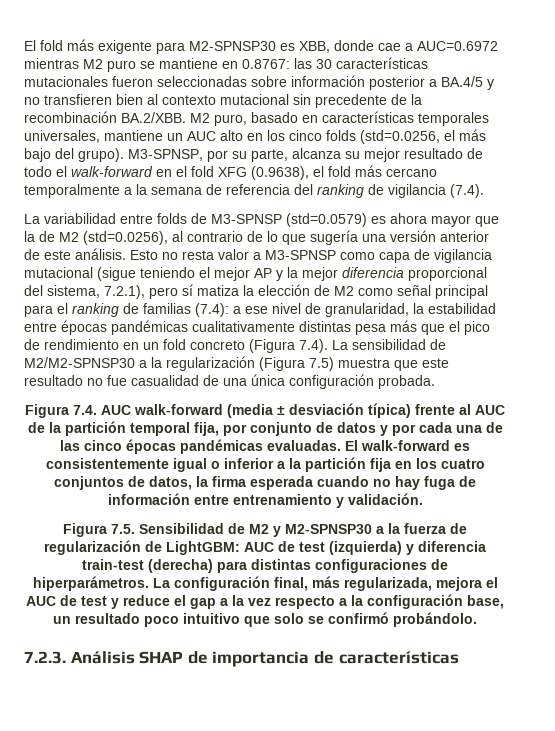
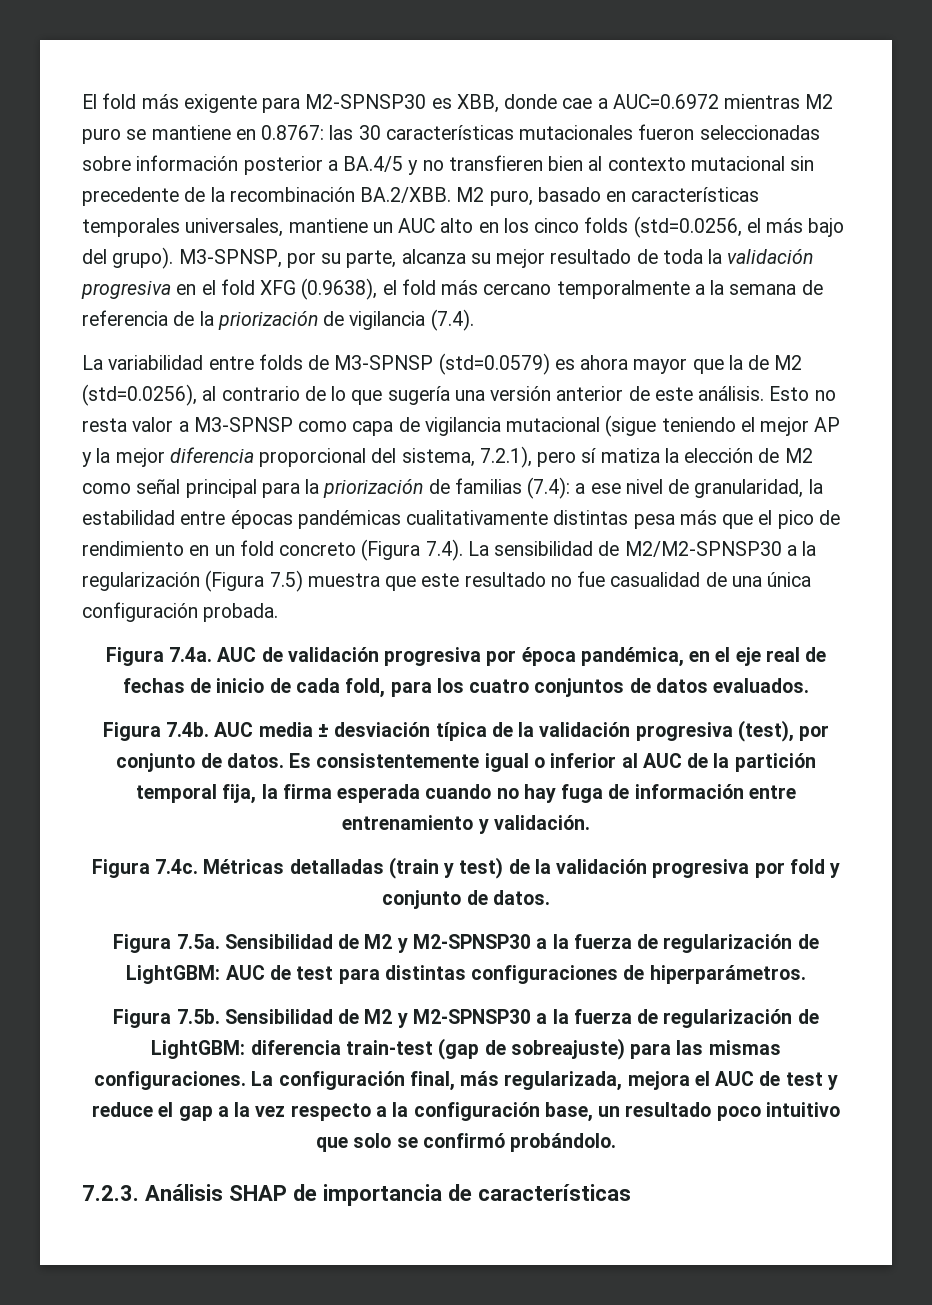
- M3-SPNSP, por su parte, alcanza su mejor resultado de todo el walk-forward en el fold XFG (0.9638), el fold más cercano temporalmente a la semana de referencia del ranking de vigilancia (7.4).
+ M3-SPNSP, por su parte, alcanza su mejor resultado de toda la validación progresiva en el fold XFG (0.9638), el fold más cercano temporalmente a la semana de referencia de la priorización de vigilancia (7.4).
- Esto no resta valor a M3-SPNSP como capa de vigilancia mutacional (sigue teniendo el mejor AP y la mejor diferencia proporcional del sistema, 7.2.1), pero sí matiza la elección de M2 como señal principal para el ranking de familias (7.4):
+ Esto no resta valor a M3-SPNSP como capa de vigilancia mutacional (sigue teniendo el mejor AP y la mejor diferencia proporcional del sistema, 7.2.1), pero sí matiza la elección de M2 como señal principal para la priorización de familias (7.4):
- Figura 7.4. AUC walk-forward (media ± desviación típica) frente al AUC de la partición temporal fija, por conjunto de datos y por cada una de las cinco épocas pandémicas evaluadas. El walk-forward es consistentemente igual o inferior a la partición fija en los cuatro conjuntos de datos, la firma esperada cuando no hay fuga de información entre entrenamiento y validación.
+ Figura 7.4a. AUC de validación progresiva por época pandémica, en el eje real de fechas de inicio de cada fold, para los cuatro conjuntos de datos evaluados.
+ Figura 7.4b. AUC media ± desviación típica de la validación progresiva (test), por conjunto de datos. Es consistentemente igual o inferior al AUC de la partición temporal fija, la firma esperada cuando no hay fuga de información entre entrenamiento y validación.
- Figura 7.5. Sensibilidad de M2 y M2-SPNSP30 a la fuerza de regularización de LightGBM: AUC de test (izquierda) y diferencia train-test (derecha) para distintas configuraciones de hiperparámetros.
+ Figura 7.4c. Métricas detalladas (train y test) de la validación progresiva por fold y conjunto de datos.
+ Figura 7.5a. Sensibilidad de M2 y M2-SPNSP30 a la fuerza de regularización de LightGBM: AUC de test para distintas configuraciones de hiperparámetros.
+ Figura 7.5b. Sensibilidad de M2 y M2-SPNSP30 a la fuerza de regularización de LightGBM: diferencia train-test (gap de sobreajuste) para las mismas configuraciones.

